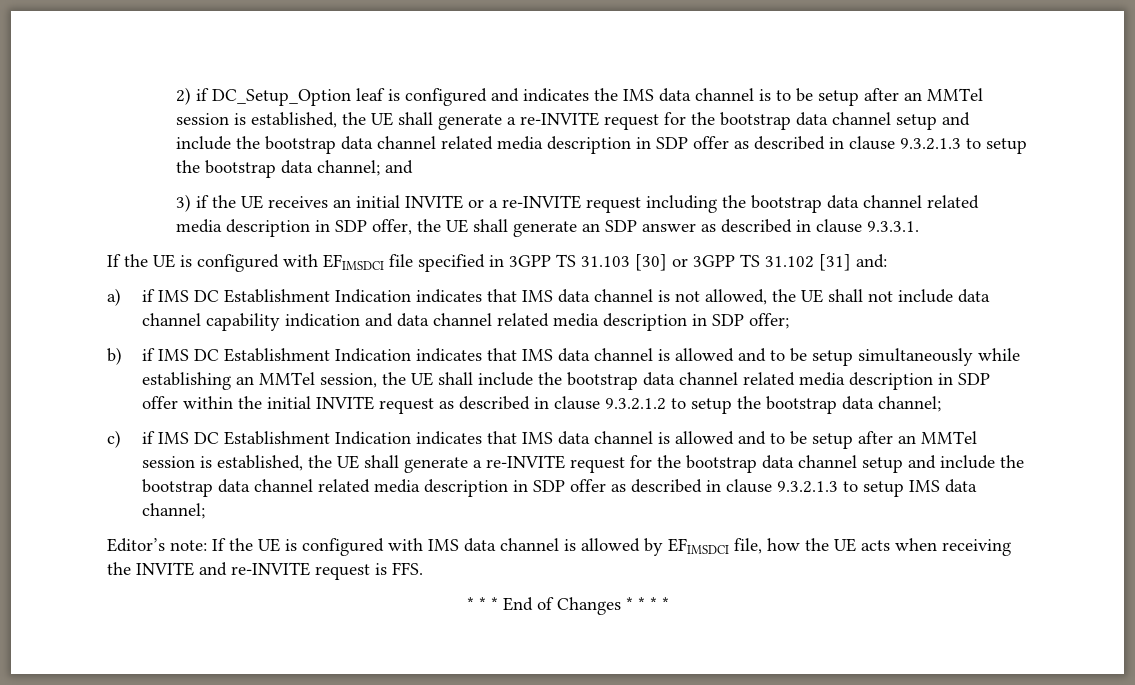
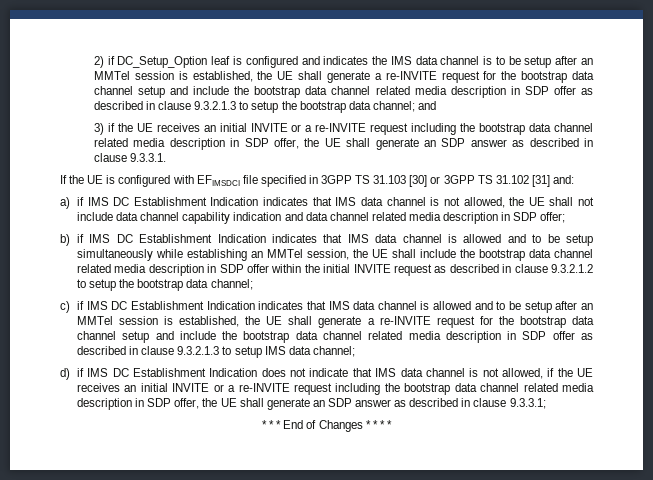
- Editor’s note: If the UE is configured with IMS data channel is allowed by EFIMSDCI file, how the UE acts when receiving the INVITE and re-INVITE request is FFS.
+ d) if IMS DC Establishment Indication does not indicate that IMS data channel is not allowed, if the UE receives an initial INVITE or a re-INVITE request including the bootstrap data channel related media description in SDP offer, the UE shall generate an SDP answer as described in clause 9.3.3.1;

